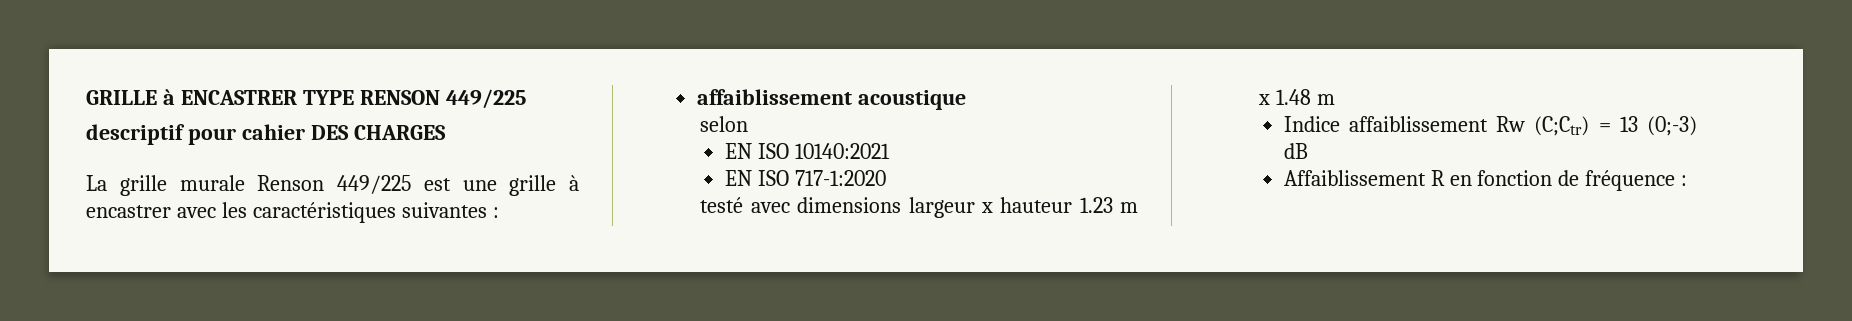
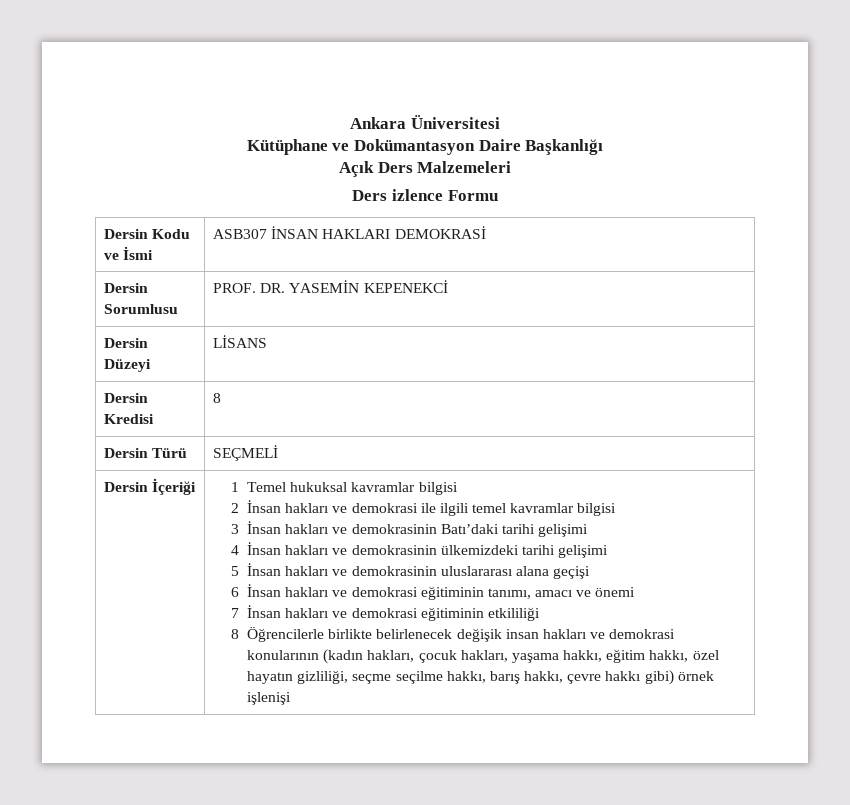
- GRILLE à ENCASTRER TYPE RENSON 449/225
- descriptif pour cahier DES CHARGES
- La grille murale Renson 449/225 est une grille à encastrer avec les caractéristiques suivantes :
- affaiblissement acoustique
- selon
- EN ISO 10140:2021
- EN ISO 717-1:2020
- testé avec dimensions largeur x hauteur 1.23 m x 1.48 m
- Indice affaiblissement Rw (C;Ctr) = 13 (0;-3) dB
- Affaiblissement R en fonction de fréquence :
+ Ankara Üniversitesi
+ Kütüphane ve Dokümantasyon Daire Başkanlığı
+ Açık Ders Malzemeleri
+ Ders izlence Formu
+ Dersin Kodu ve İsmi | ASB307 İNSAN HAKLARI DEMOKRASİ
+ Dersin Sorumlusu | PROF. DR. YASEMİN KEPENEKCİ
+ Dersin Düzeyi | LİSANS
+ Dersin Kredisi | 8
+ Dersin Türü | SEÇMELİ
+ Dersin İçeriği | 1 Temel hukuksal kavramlar bilgisi
+ 2 İnsan hakları ve demokrasi ile ilgili temel kavramlar bilgisi
+ 3 İnsan hakları ve demokrasinin Batı’daki tarihi gelişimi
+ 4 İnsan hakları ve demokrasinin ülkemizdeki tarihi gelişimi
+ 5 İnsan hakları ve demokrasinin uluslararası alana geçişi
+ 6 İnsan hakları ve demokrasi eğitiminin tanımı, amacı ve önemi
+ 7 İnsan hakları ve demokrasi eğitiminin etkililiği
+ 8 Öğrencilerle birlikte belirlenecek değişik insan hakları ve demokrasi konularının (kadın hakları, çocuk hakları, yaşama hakkı, eğitim hakkı, özel hayatın gizliliği, seçme seçilme hakkı, barış hakkı, çevre hakkı gibi) örnek işlenişi

